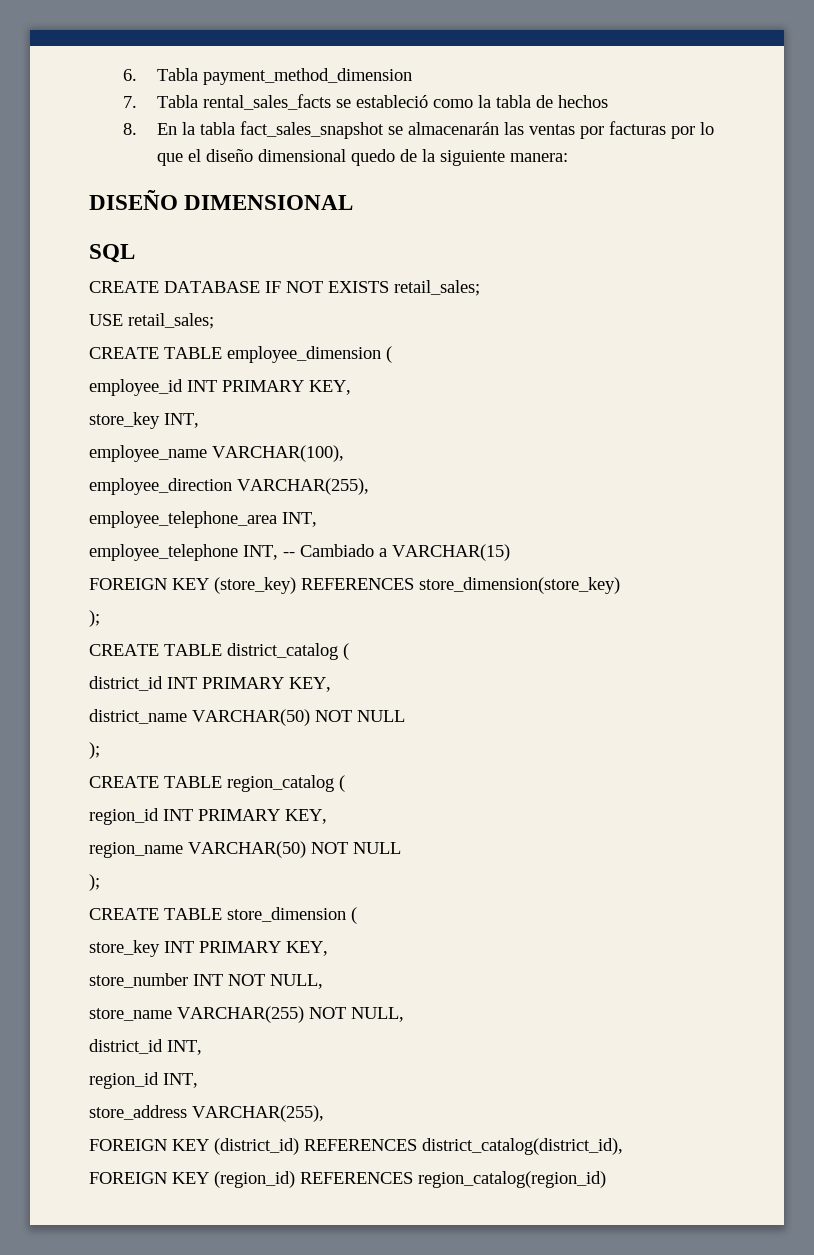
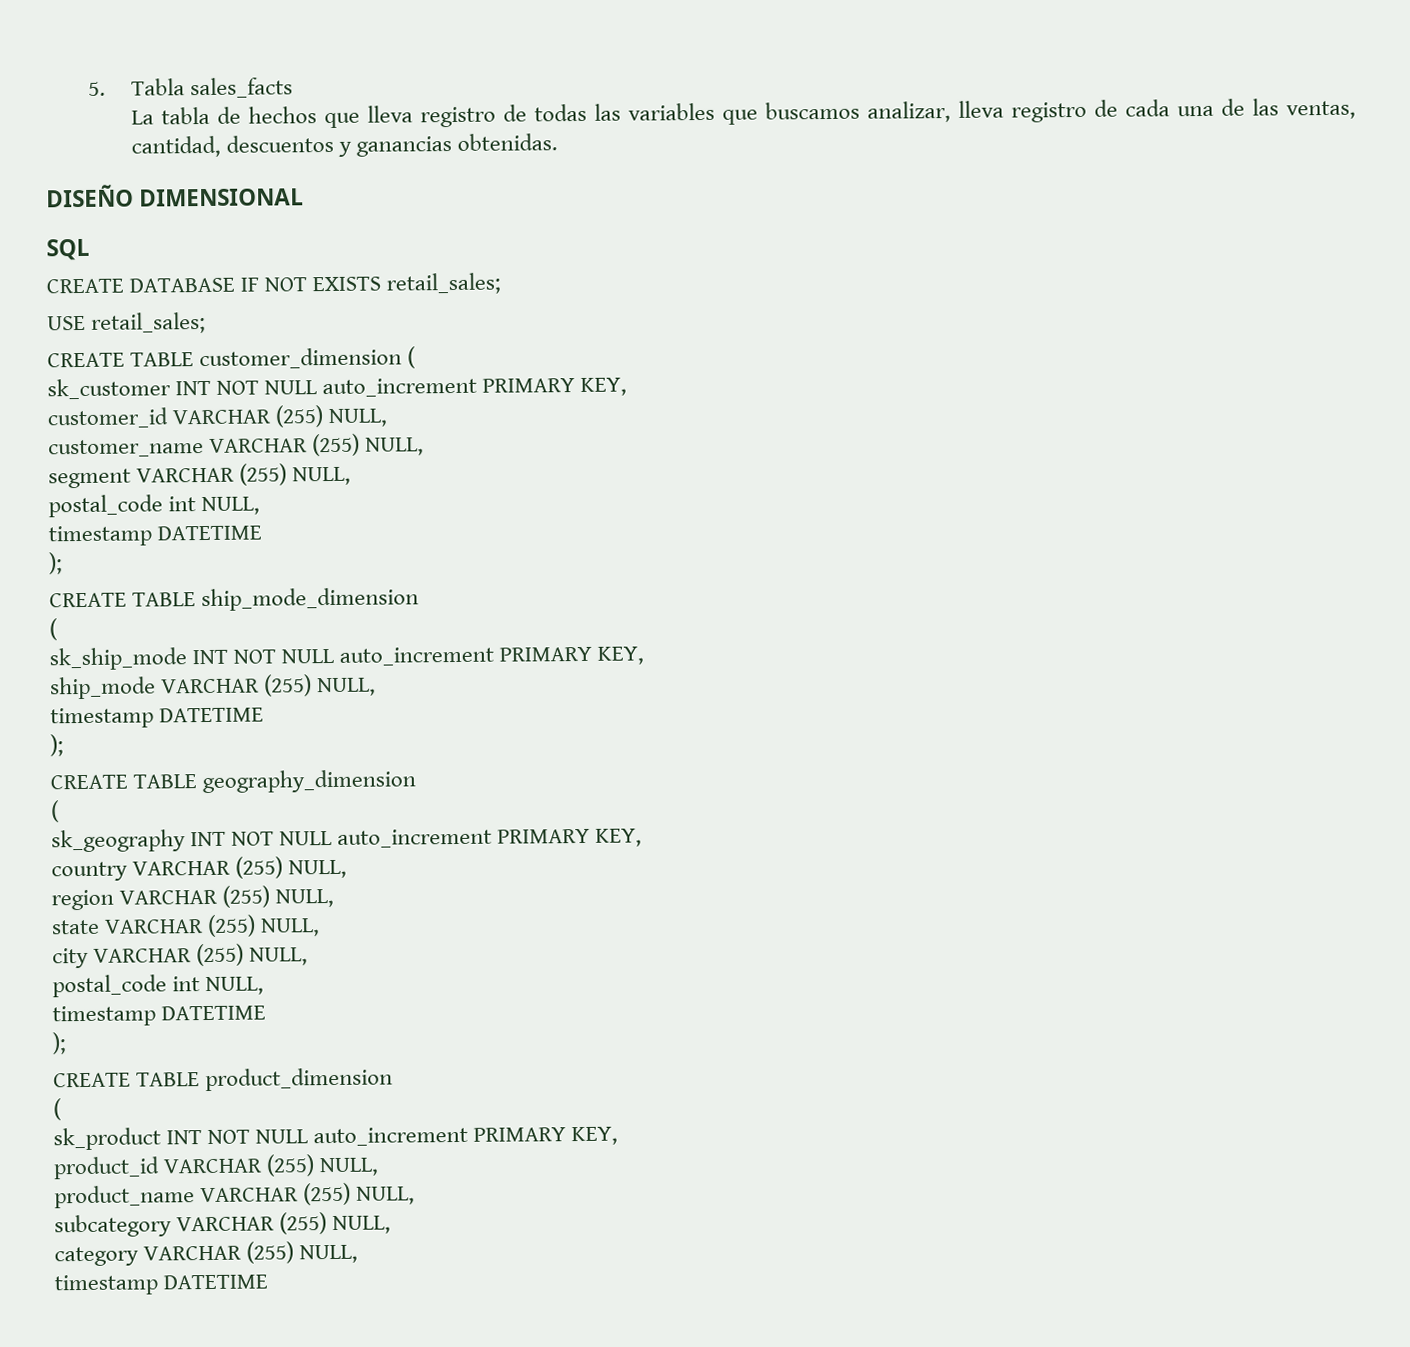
- 6. Tabla payment_method_dimension
- 7. Tabla rental_sales_facts se estableció como la tabla de hechos
- 8. En la tabla fact_sales_snapshot se almacenarán las ventas por facturas por lo que el diseño dimensional quedo de la siguiente manera:
+ 5. Tabla sales_facts
+ La tabla de hechos que lleva registro de todas las variables que buscamos analizar, lleva registro de cada una de las ventas, cantidad, descuentos y ganancias obtenidas.
- CREATE TABLE employee_dimension (
- employee_id INT PRIMARY KEY,
- store_key INT,
- employee_name VARCHAR(100),
- employee_direction VARCHAR(255),
- employee_telephone_area INT,
- employee_telephone INT, -- Cambiado a VARCHAR(15)
- FOREIGN KEY (store_key) REFERENCES store_dimension(store_key)
+ CREATE TABLE customer_dimension (
+ sk_customer INT NOT NULL auto_increment PRIMARY KEY,
+ customer_id VARCHAR (255) NULL,
+ customer_name VARCHAR (255) NULL,
+ segment VARCHAR (255) NULL,
+ postal_code int NULL,
+ timestamp DATETIME
  );
- CREATE TABLE district_catalog (
- district_id INT PRIMARY KEY,
- district_name VARCHAR(50) NOT NULL
+ CREATE TABLE ship_mode_dimension
+ (
+ sk_ship_mode INT NOT NULL auto_increment PRIMARY KEY,
+ ship_mode VARCHAR (255) NULL,
+ timestamp DATETIME
  );
- CREATE TABLE region_catalog (
- region_id INT PRIMARY KEY,
- region_name VARCHAR(50) NOT NULL
+ CREATE TABLE geography_dimension
+ (
+ sk_geography INT NOT NULL auto_increment PRIMARY KEY,
+ country VARCHAR (255) NULL,
+ region VARCHAR (255) NULL,
+ state VARCHAR (255) NULL,
+ city VARCHAR (255) NULL,
+ postal_code int NULL,
+ timestamp DATETIME
  );
- CREATE TABLE store_dimension (
- store_key INT PRIMARY KEY,
- store_number INT NOT NULL,
- store_name VARCHAR(255) NOT NULL,
- district_id INT,
- region_id INT,
- store_address VARCHAR(255),
- FOREIGN KEY (district_id) REFERENCES district_catalog(district_id),
- FOREIGN KEY (region_id) REFERENCES region_catalog(region_id)
+ CREATE TABLE product_dimension
+ (
+ sk_product INT NOT NULL auto_increment PRIMARY KEY,
+ product_id VARCHAR (255) NULL,
+ product_name VARCHAR (255) NULL,
+ subcategory VARCHAR (255) NULL,
+ category VARCHAR (255) NULL,
+ timestamp DATETIME

